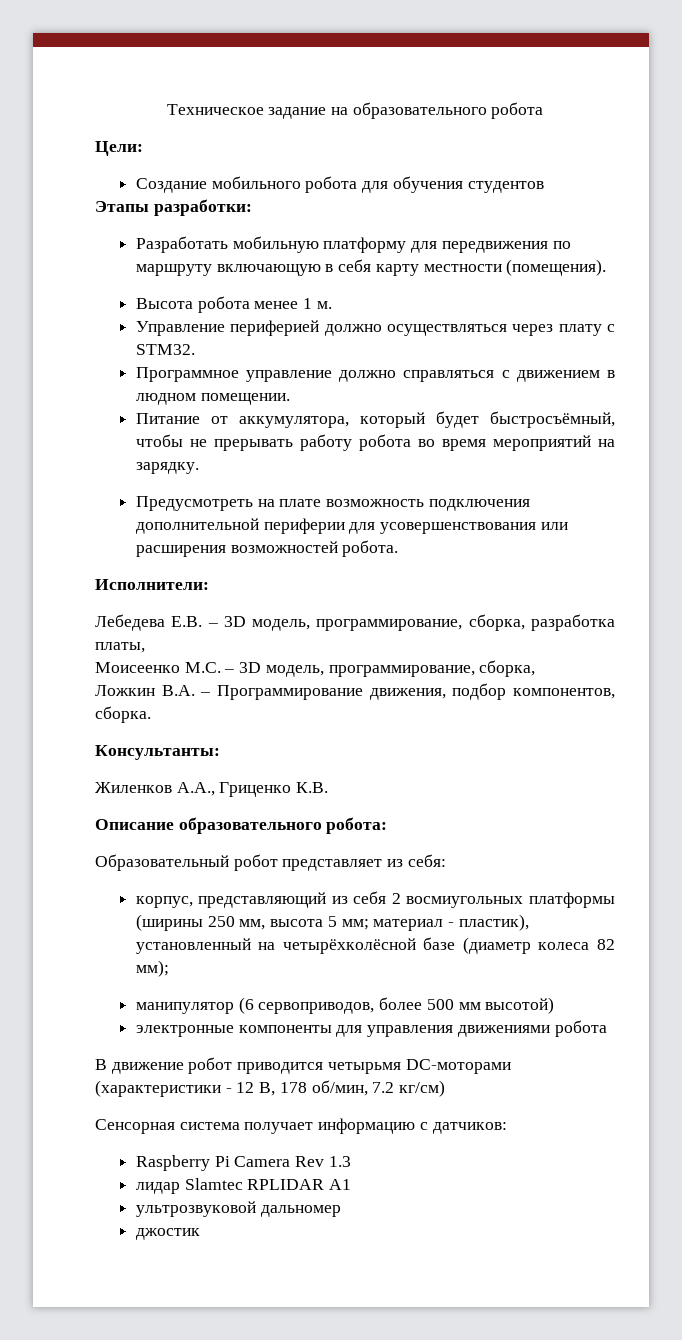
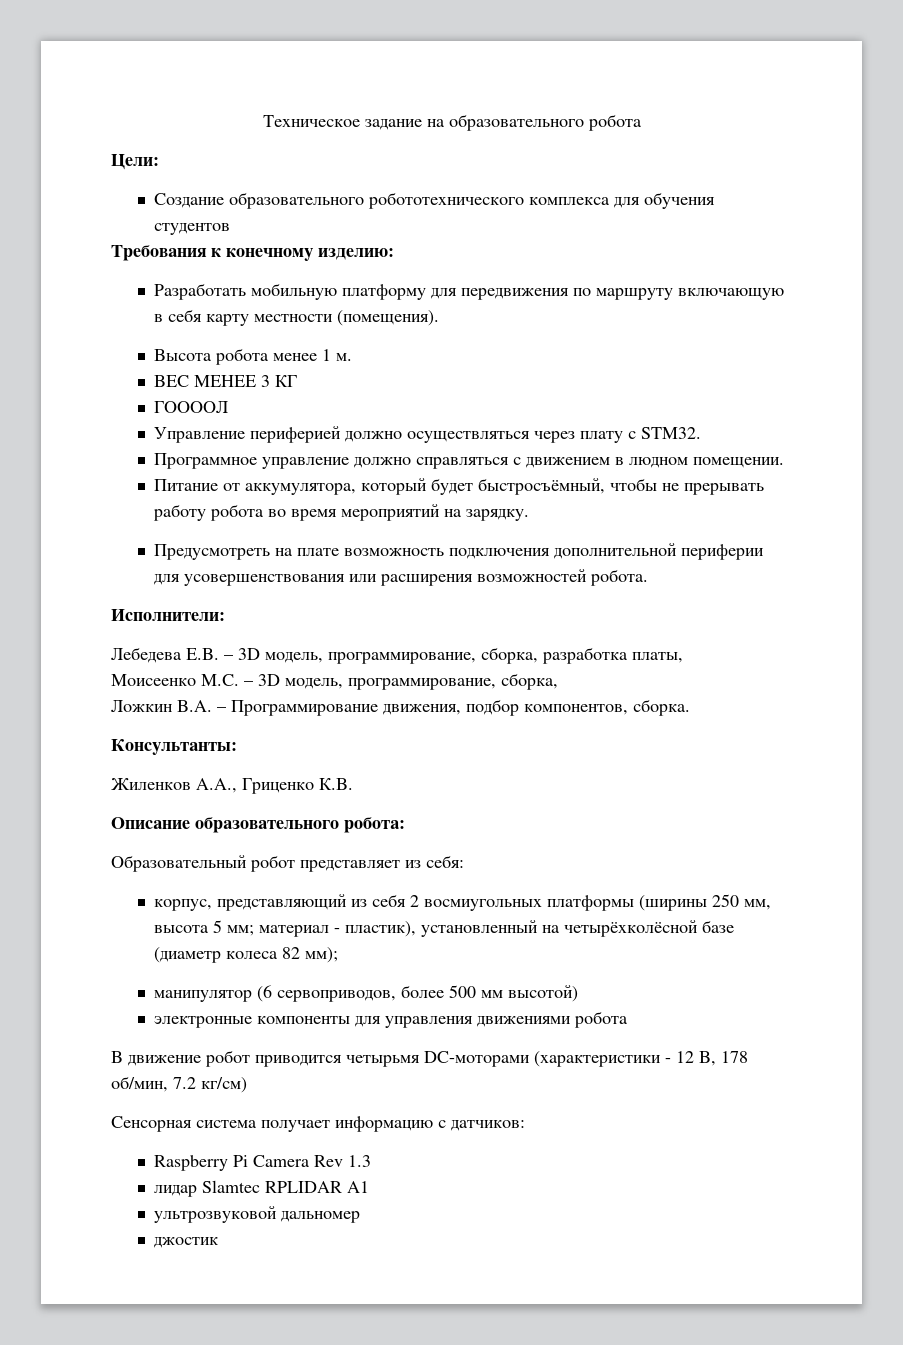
- Создание мобильного робота для обучения студентов
+ Создание образовательного робототехнического комплекса для обучения студентов
- Этапы разработки:
+ Требования к конечному изделию:
+ ВЕС МЕНЕЕ 3 КГ
+ ГООООЛ

